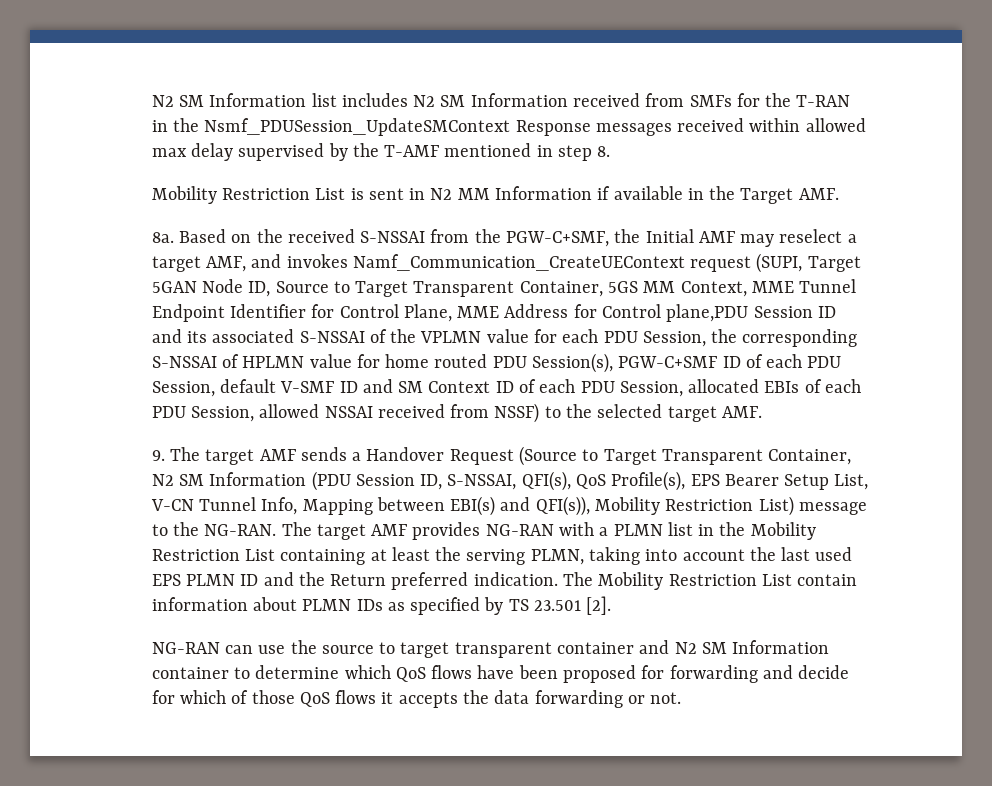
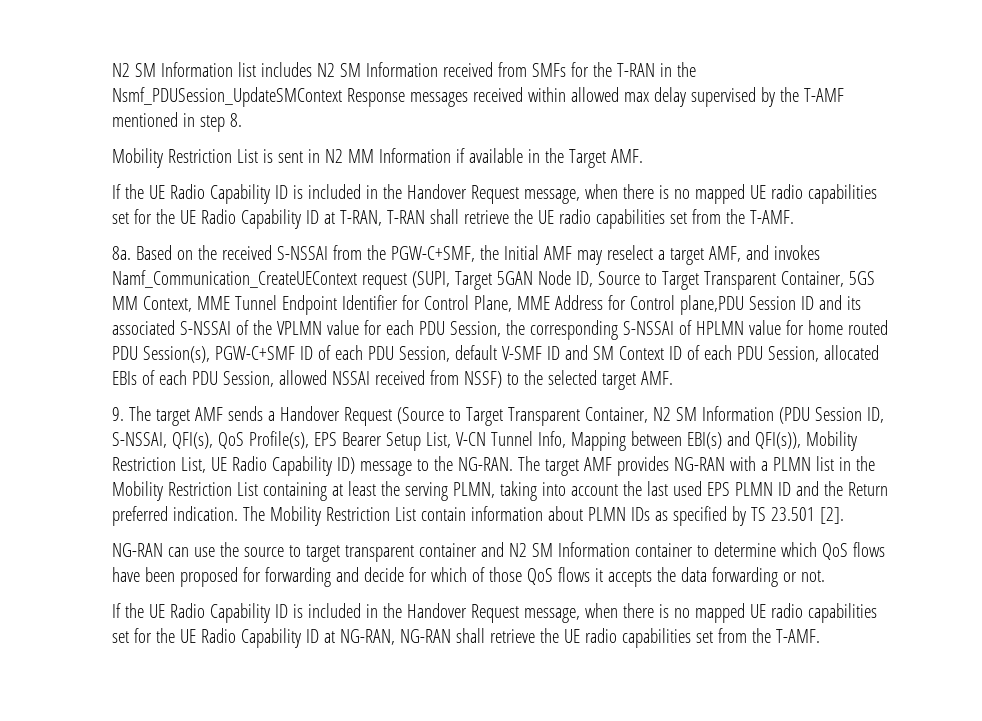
+ If the UE Radio Capability ID is included in the Handover Request message, when there is no mapped UE radio capabilities set for the UE Radio Capability ID at T-RAN, T-RAN shall retrieve the UE radio capabilities set from the T-AMF.
- 9. The target AMF sends a Handover Request (Source to Target Transparent Container, N2 SM Information (PDU Session ID, S-NSSAI, QFI(s), QoS Profile(s), EPS Bearer Setup List, V-CN Tunnel Info, Mapping between EBI(s) and QFI(s)), Mobility Restriction List) message to the NG-RAN.
+ 9. The target AMF sends a Handover Request (Source to Target Transparent Container, N2 SM Information (PDU Session ID, S-NSSAI, QFI(s), QoS Profile(s), EPS Bearer Setup List, V-CN Tunnel Info, Mapping between EBI(s) and QFI(s)), Mobility Restriction List, UE Radio Capability ID) message to the NG-RAN.
+ If the UE Radio Capability ID is included in the Handover Request message, when there is no mapped UE radio capabilities set for the UE Radio Capability ID at NG-RAN, NG-RAN shall retrieve the UE radio capabilities set from the T-AMF.

